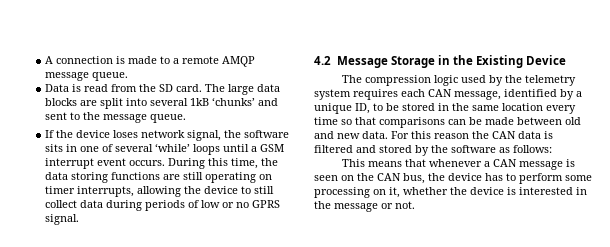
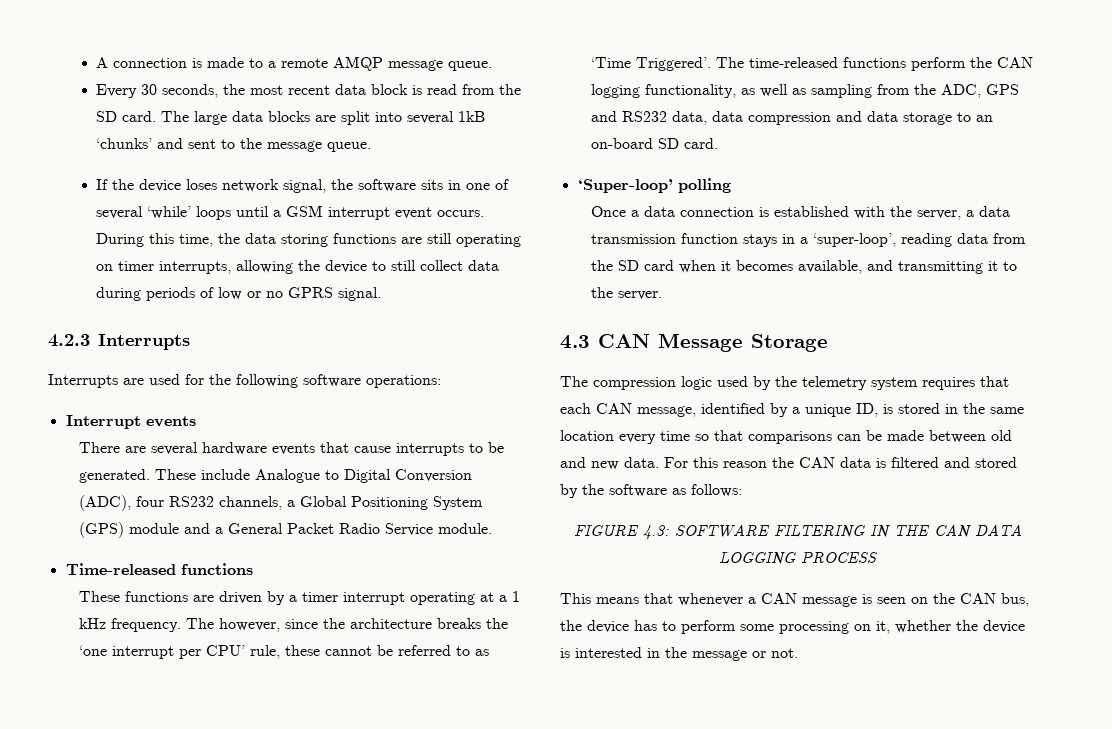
- Data is read from the SD card.
+ Every 30 seconds, the most recent data block is read from the SD card.
- 4.2 Message Storage in the Existing Device
+ 4.2.3 Interrupts
+ Interrupts are used for the following software operations:
+ Interrupt events
+ There are several hardware events that cause interrupts to be generated. These include Analogue to Digital Conversion (ADC), four RS232 channels, a Global Positioning System (GPS) module and a General Packet Radio Service module.
+ Time-released functions
+ These functions are driven by a timer interrupt operating at a 1 kHz frequency. The however, since the architecture breaks the ‘one interrupt per CPU’ rule, these cannot be referred to as ‘Time Triggered’. The time-released functions perform the CAN logging functionality, as well as sampling from the ADC, GPS and RS232 data, data compression and data storage to an on-board SD card.
+ ‘Super-loop’ polling
+ Once a data connection is established with the server, a data transmission function stays in a ‘super-loop’, reading data from the SD card when it becomes available, and transmitting it to the server.
+ 4.3 CAN Message Storage
- The compression logic used by the telemetry system requires each CAN message, identified by a unique ID, to be stored in the same location every time so that comparisons can be made between old and new data.
+ The compression logic used by the telemetry system requires that each CAN message, identified by a unique ID, is stored in the same location every time so that comparisons can be made between old and new data.
+ FIGURE 4.3: SOFTWARE FILTERING IN THE CAN DATA LOGGING PROCESS

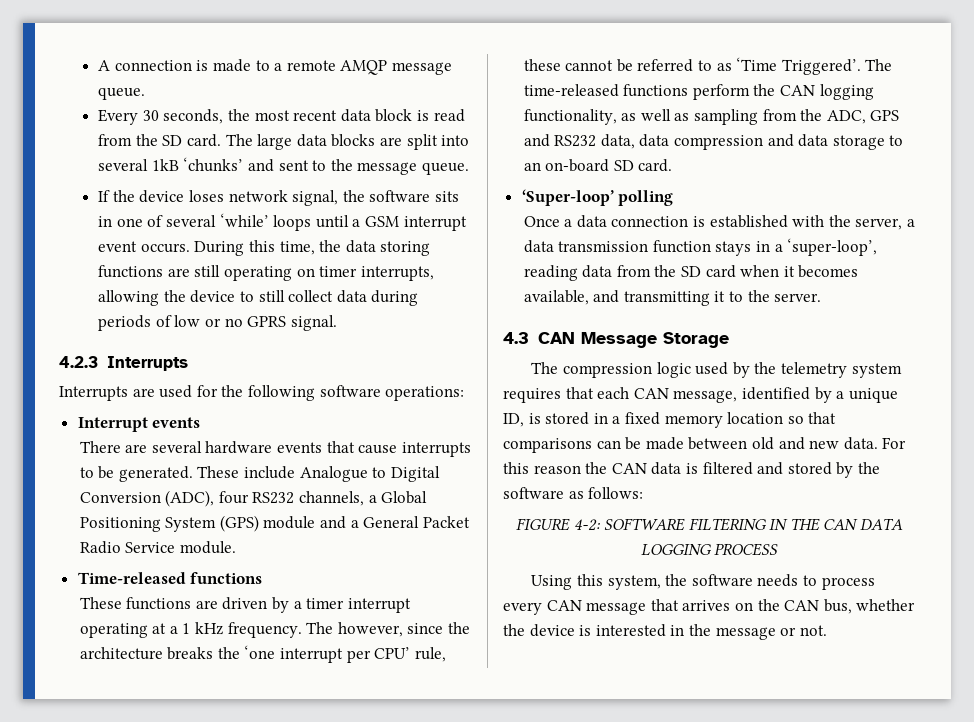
- The compression logic used by the telemetry system requires that each CAN message, identified by a unique ID, is stored in the same location every time so that comparisons can be made between old and new data.
+ The compression logic used by the telemetry system requires that each CAN message, identified by a unique ID, is stored in a fixed memory location so that comparisons can be made between old and new data.
- FIGURE 4.3: SOFTWARE FILTERING IN THE CAN DATA LOGGING PROCESS
+ FIGURE 4-2: SOFTWARE FILTERING IN THE CAN DATA LOGGING PROCESS
- This means that whenever a CAN message is seen on the CAN bus, the device has to perform some processing on it, whether the device is interested in the message or not.
+ Using this system, the software needs to process every CAN message that arrives on the CAN bus, whether the device is interested in the message or not.

